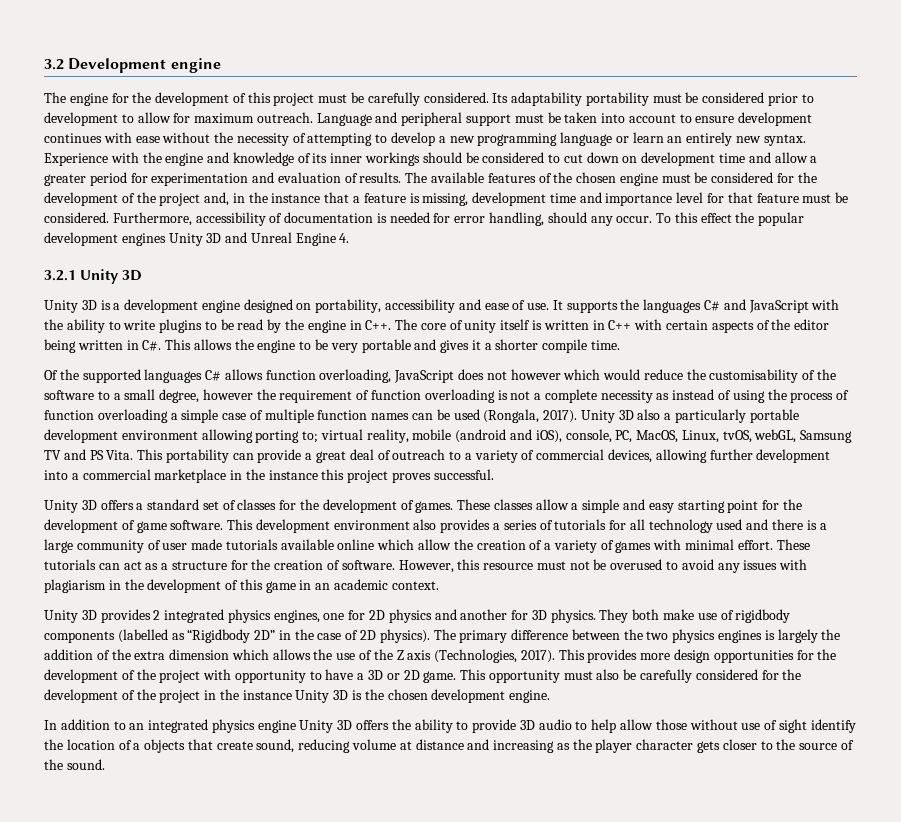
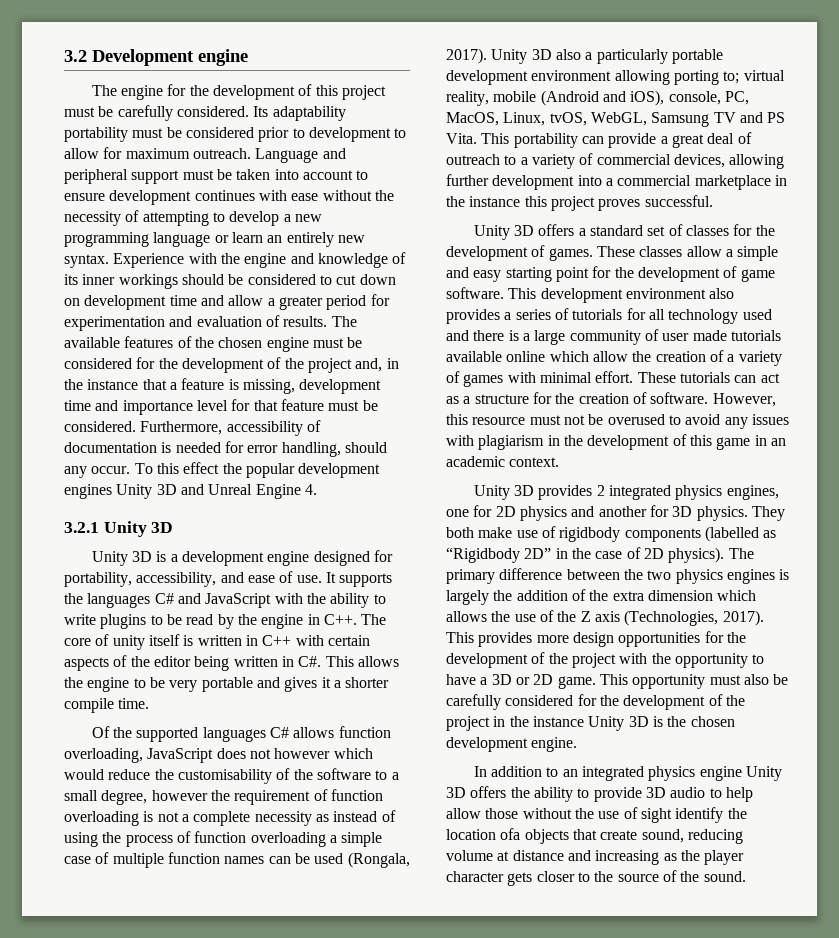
- Unity 3D is a development engine designed on portability, accessibility and ease of use.
+ Unity 3D is a development engine designed for portability, accessibility, and ease of use.
- Unity 3D also a particularly portable development environment allowing porting to; virtual reality, mobile (android and iOS), console, PC, MacOS, Linux, tvOS, webGL, Samsung TV and PS Vita.
+ Unity 3D also a particularly portable development environment allowing porting to; virtual reality, mobile (Android and iOS), console, PC, MacOS, Linux, tvOS, WebGL, Samsung TV and PS Vita.
- This provides more design opportunities for the development of the project with opportunity to have a 3D or 2D game.
+ This provides more design opportunities for the development of the project with the opportunity to have a 3D or 2D game.
- In addition to an integrated physics engine Unity 3D offers the ability to provide 3D audio to help allow those without use of sight identify the location of a objects that create sound, reducing volume at distance and increasing as the player character gets closer to the source of the sound.
+ In addition to an integrated physics engine Unity 3D offers the ability to provide 3D audio to help allow those without the use of sight identify the location ofa objects that create sound, reducing volume at distance and increasing as the player character gets closer to the source of the sound.

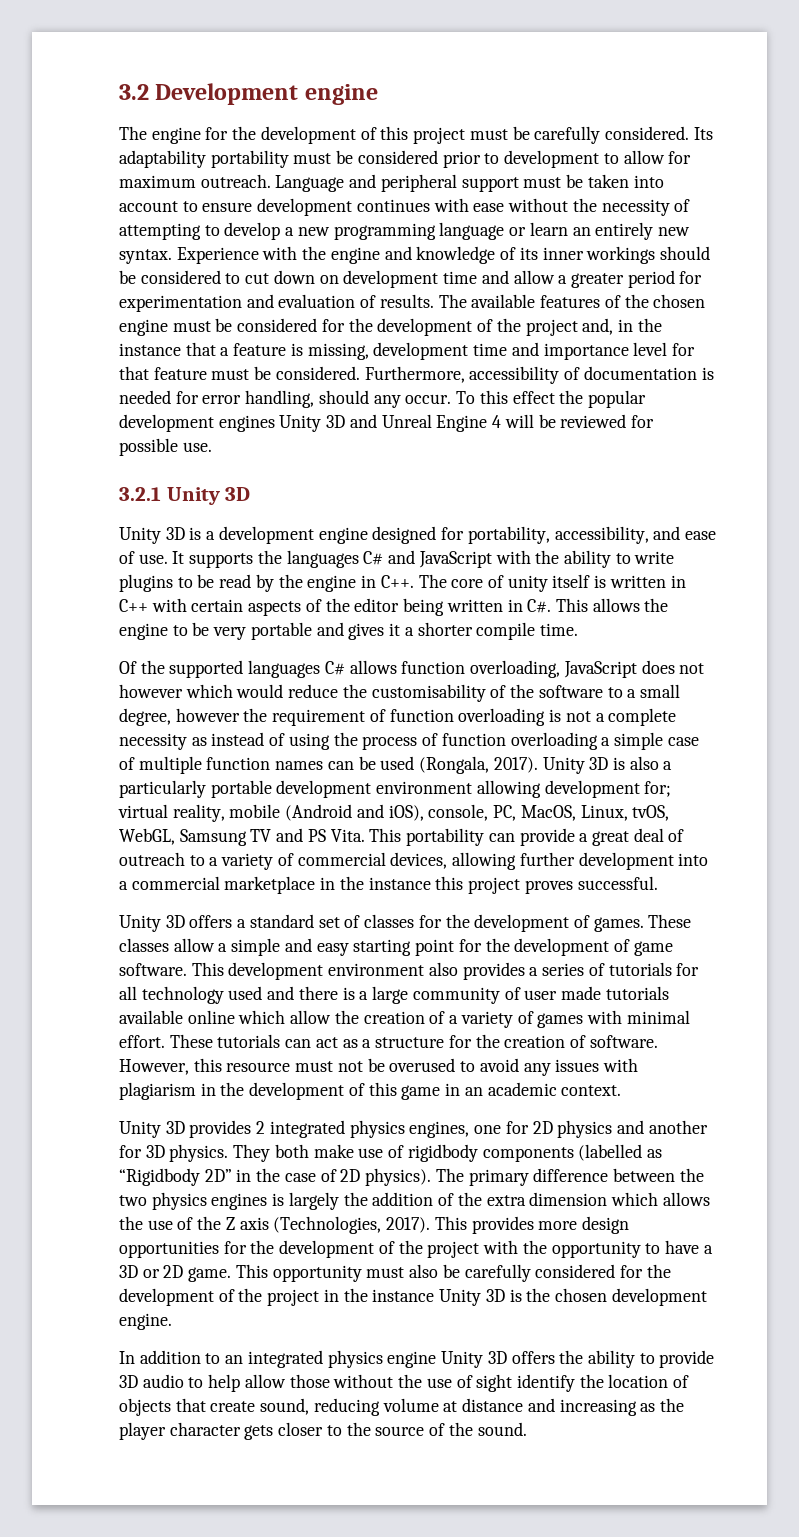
- To this effect the popular development engines Unity 3D and Unreal Engine 4.
+ To this effect the popular development engines Unity 3D and Unreal Engine 4 will be reviewed for possible use.
- Unity 3D also a particularly portable development environment allowing porting to; virtual reality, mobile (Android and iOS), console, PC, MacOS, Linux, tvOS, WebGL, Samsung TV and PS Vita.
+ Unity 3D is also a particularly portable development environment allowing development for; virtual reality, mobile (Android and iOS), console, PC, MacOS, Linux, tvOS, WebGL, Samsung TV and PS Vita.
- In addition to an integrated physics engine Unity 3D offers the ability to provide 3D audio to help allow those without the use of sight identify the location ofa objects that create sound, reducing volume at distance and increasing as the player character gets closer to the source of the sound.
+ In addition to an integrated physics engine Unity 3D offers the ability to provide 3D audio to help allow those without the use of sight identify the location of objects that create sound, reducing volume at distance and increasing as the player character gets closer to the source of the sound.

